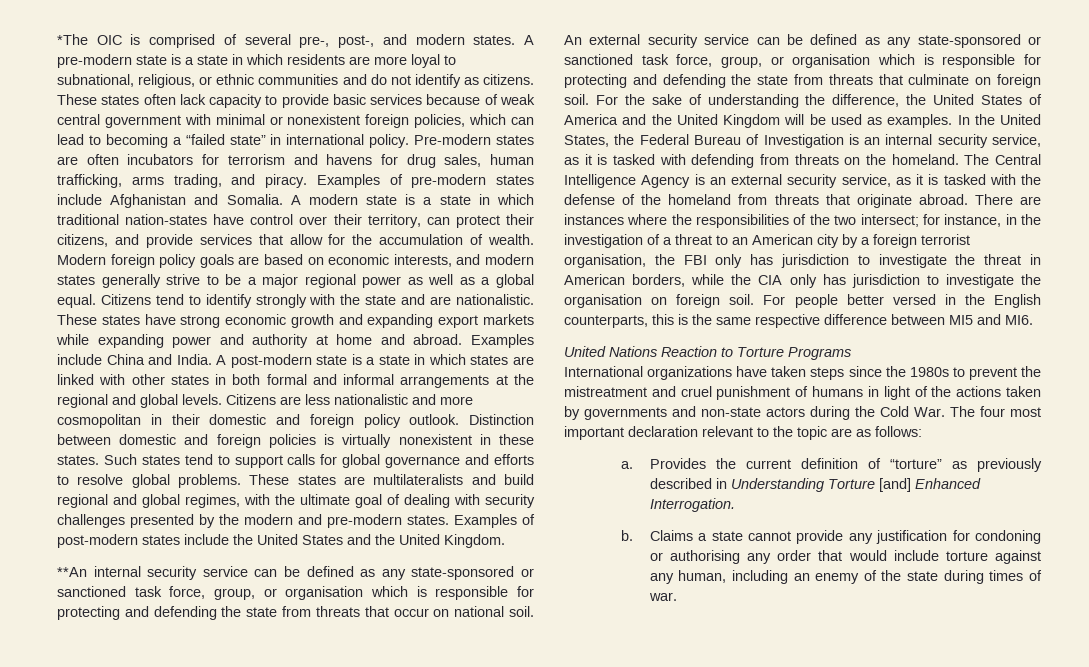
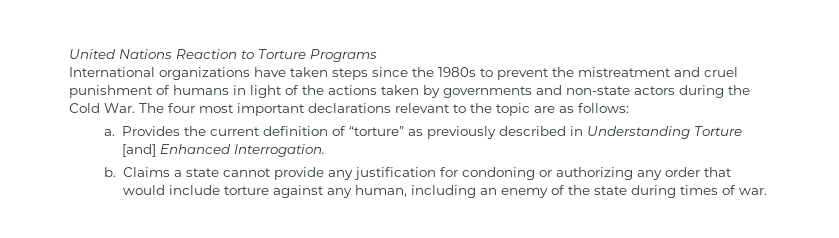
- *The OIC is comprised of several pre-, post-, and modern states. A pre-modern state is a state in which residents are more loyal to subnational, religious, or ethnic communities and do not identify as citizens. These states often lack capacity to provide basic services because of weak central government with minimal or nonexistent foreign policies, which can lead to becoming a “failed state” in international policy. Pre-modern states are often incubators for terrorism and havens for drug sales, human trafficking, arms trading, and piracy. Examples of pre-modern states include Afghanistan and Somalia. A modern state is a state in which traditional nation-states have control over their territory, can protect their citizens, and provide services that allow for the accumulation of wealth. Modern foreign policy goals are based on economic interests, and modern states generally strive to be a major regional power as well as a global equal. Citizens tend to identify strongly with the state and are nationalistic. These states have strong economic growth and expanding export markets while expanding power and authority at home and abroad. Examples include China and India. A post-modern state is a state in which states are linked with other states in both formal and informal arrangements at the regional and global levels. Citizens are less nationalistic and more cosmopolitan in their domestic and foreign policy outlook. Distinction between domestic and foreign policies is virtually nonexistent in these states. Such states tend to support calls for global governance and efforts to resolve global problems. These states are multilateralists and build regional and global regimes, with the ultimate goal of dealing with security challenges presented by the modern and pre-modern states. Examples of post-modern states include the United States and the United Kingdom.
- **An internal security service can be defined as any state-sponsored or sanctioned task force, group, or organisation which is responsible for protecting and defending the state from threats that occur on national soil. An external security service can be defined as any state-sponsored or sanctioned task force, group, or organisation which is responsible for protecting and defending the state from threats that culminate on foreign soil. For the sake of understanding the difference, the United States of America and the United Kingdom will be used as examples. In the United States, the Federal Bureau of Investigation is an internal security service, as it is tasked with defending from threats on the homeland. The Central Intelligence Agency is an external security service, as it is tasked with the defense of the homeland from threats that originate abroad. There are instances where the responsibilities of the two intersect; for instance, in the investigation of a threat to an American city by a foreign terrorist organisation, the FBI only has jurisdiction to investigate the threat in American borders, while the CIA only has jurisdiction to investigate the organisation on foreign soil. For people better versed in the English counterparts, this is the same respective difference between MI5 and MI6.
- International organizations have taken steps since the 1980s to prevent the mistreatment and cruel punishment of humans in light of the actions taken by governments and non-state actors during the Cold War. The four most important declaration relevant to the topic are as follows:
+ International organizations have taken steps since the 1980s to prevent the mistreatment and cruel punishment of humans in light of the actions taken by governments and non-state actors during the Cold War. The four most important declarations relevant to the topic are as follows:
- Claims a state cannot provide any justification for condoning or authorising any order that would include torture against any human, including an enemy of the state during times of war.
+ Claims a state cannot provide any justification for condoning or authorizing any order that would include torture against any human, including an enemy of the state during times of war.

